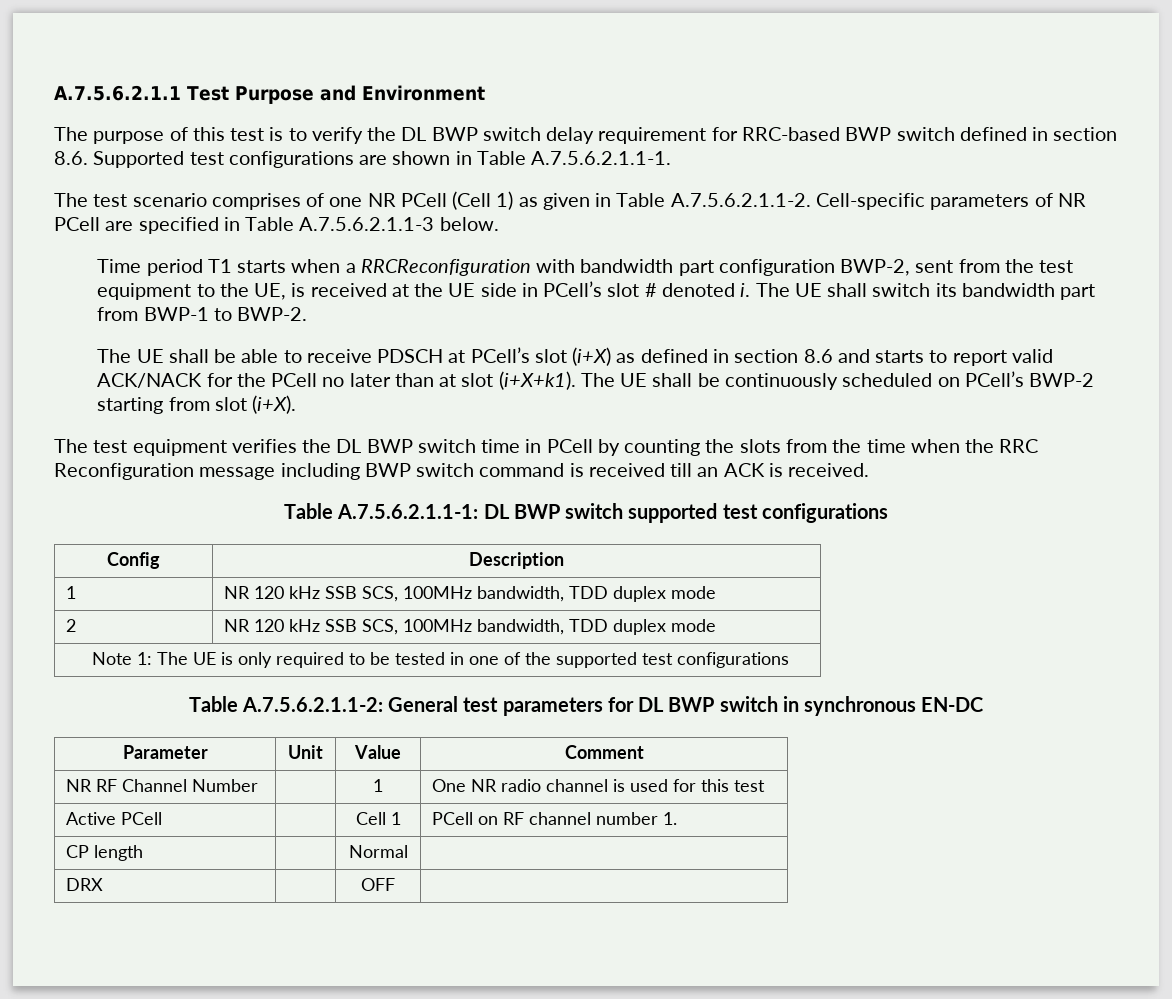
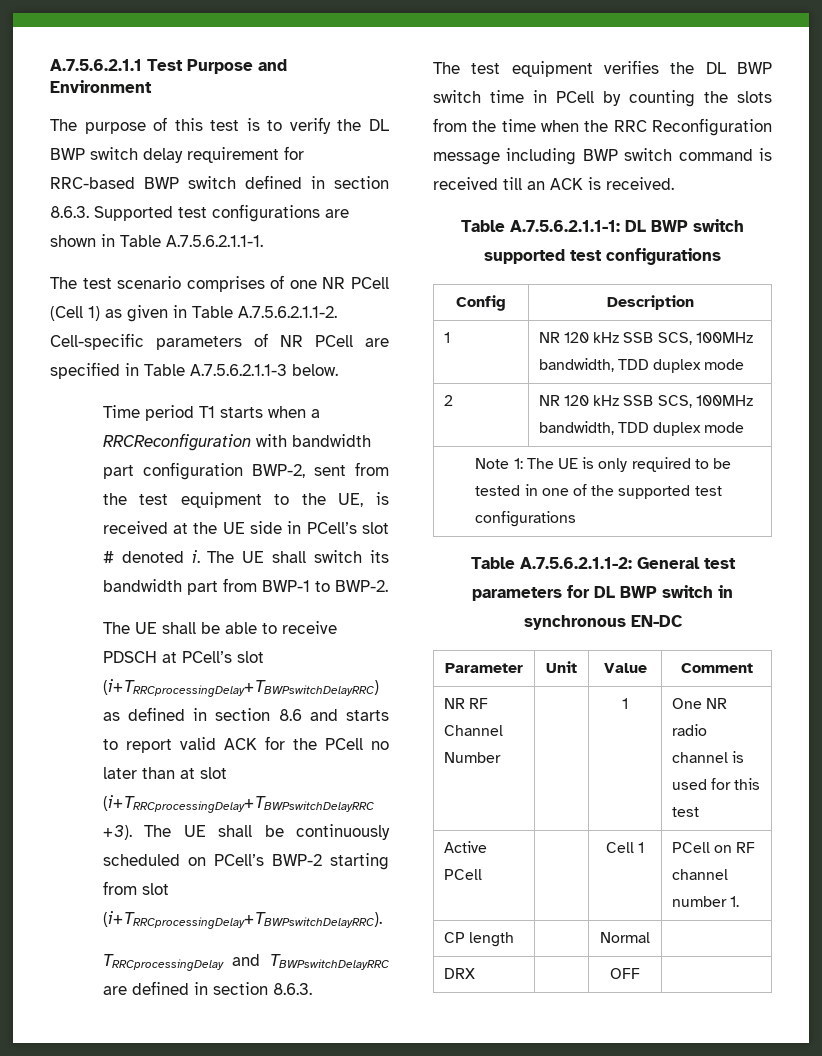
- The purpose of this test is to verify the DL BWP switch delay requirement for RRC-based BWP switch defined in section 8.6. Supported test configurations are shown in Table A.7.5.6.2.1.1-1.
+ The purpose of this test is to verify the DL BWP switch delay requirement for RRC-based BWP switch defined in section 8.6.3. Supported test configurations are shown in Table A.7.5.6.2.1.1-1.
- The UE shall be able to receive PDSCH at PCell’s slot (i+X) as defined in section 8.6 and starts to report valid ACK/NACK for the PCell no later than at slot (i+X+k1).
+ The UE shall be able to receive PDSCH at PCell’s slot (i+TRRCprocessingDelay+TBWPswitchDelayRRC) as defined in section 8.6 and starts to report valid ACK for the PCell no later than at slot (i+TRRCprocessingDelay+TBWPswitchDelayRRC +3).
- The UE shall be continuously scheduled on PCell’s BWP-2 starting from slot (i+X).
+ The UE shall be continuously scheduled on PCell’s BWP-2 starting from slot (i+TRRCprocessingDelay+TBWPswitchDelayRRC).
+ TRRCprocessingDelay and TBWPswitchDelayRRC are defined in section 8.6.3.

